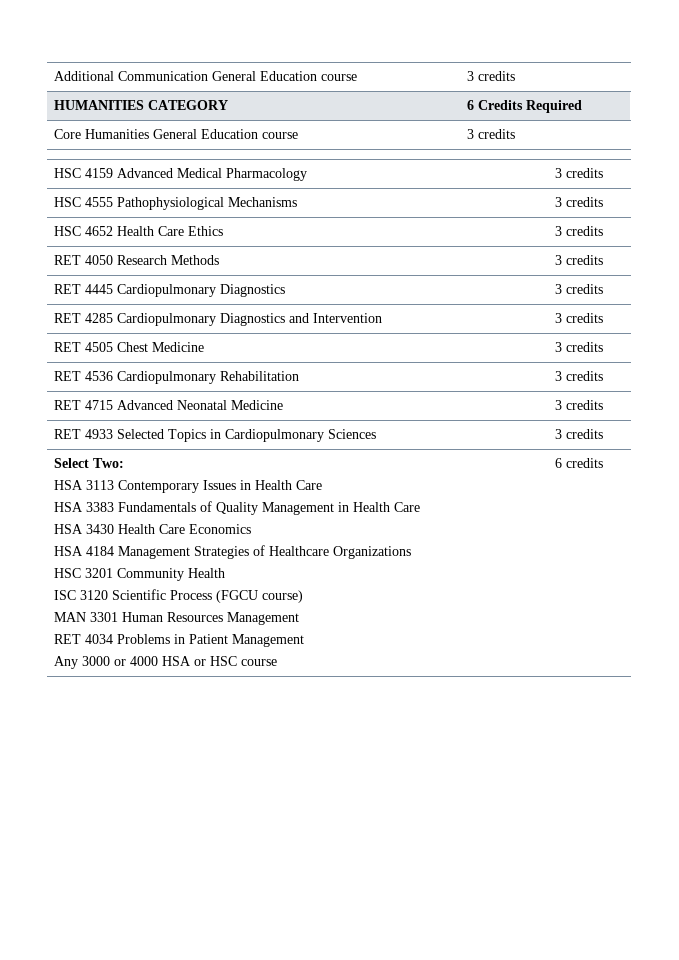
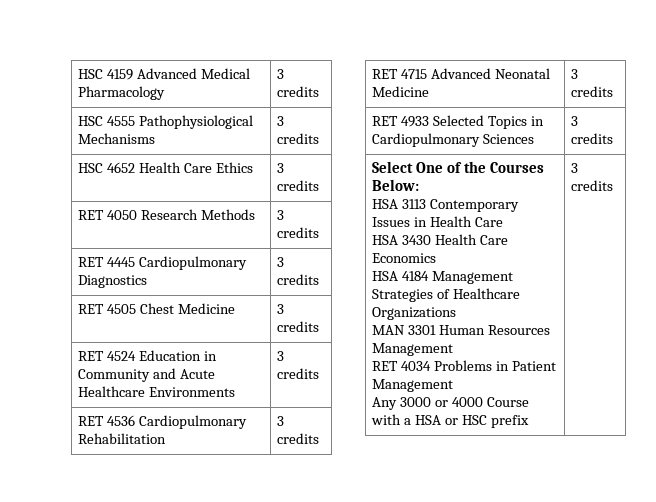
- Additional Communication General Education course | 3 credits
- HUMANITIES CATEGORY | 6 Credits Required
- Core Humanities General Education course | 3 credits
- RET 4285 Cardiopulmonary Diagnostics and Intervention | 3 credits
  RET 4505 Chest Medicine | 3 credits
+ RET 4524 Education in Community and Acute Healthcare Environments | 3 credits
- Select Two:
+ Select One of the Courses Below:
- HSA 3383 Fundamentals of Quality Management in Health Care
- HSC 3201 Community Health
- ISC 3120 Scientific Process (FGCU course)
- Any 3000 or 4000 HSA or HSC course | 6 credits
+ Any 3000 or 4000 Course with a HSA or HSC prefix | 3 credits

